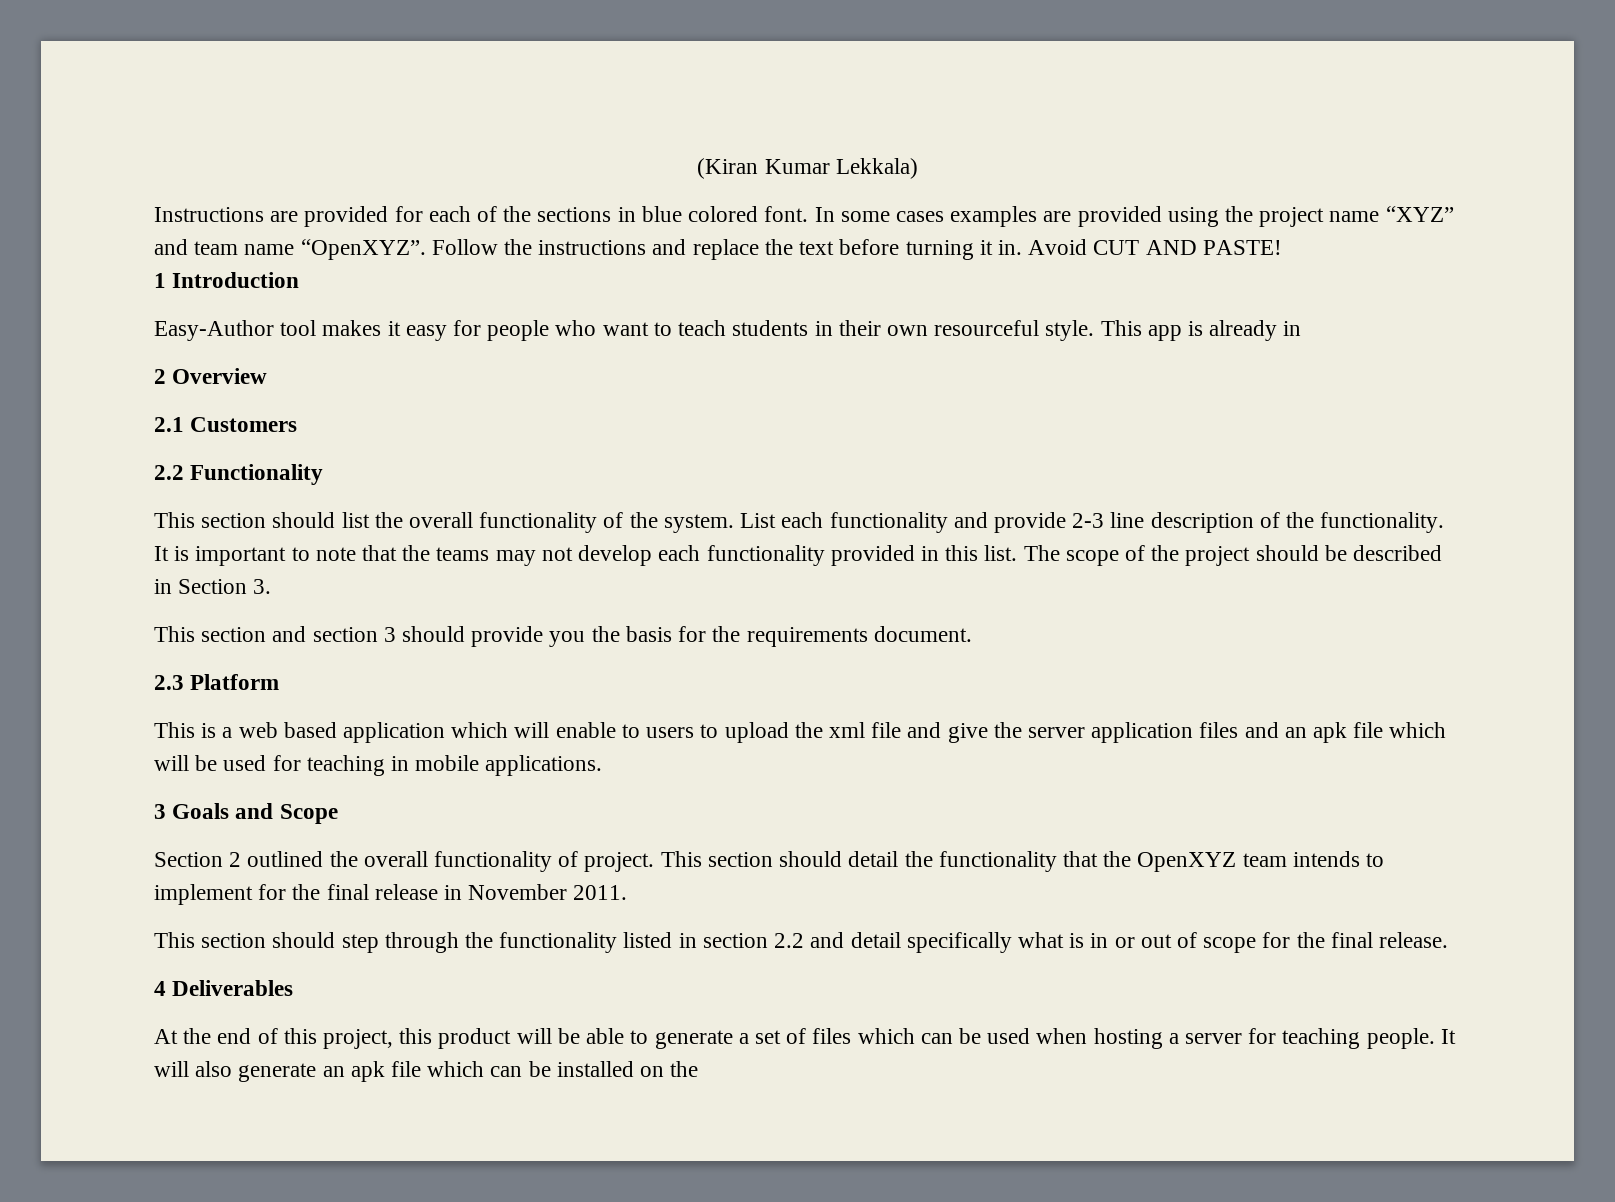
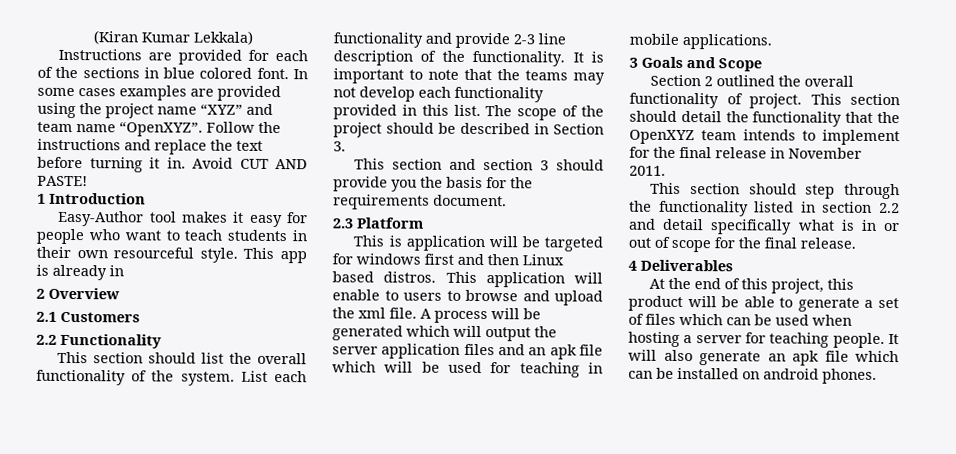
- This is a web based application which will enable to users to upload the xml file and give the server application files and an apk file which will be used for teaching in mobile applications.
+ This is application will be targeted for windows first and then Linux based distros. This application will enable to users to browse and upload the xml file. A process will be generated which will output the server application files and an apk file which will be used for teaching in mobile applications.
- It will also generate an apk file which can be installed on the
+ It will also generate an apk file which can be installed on android phones.

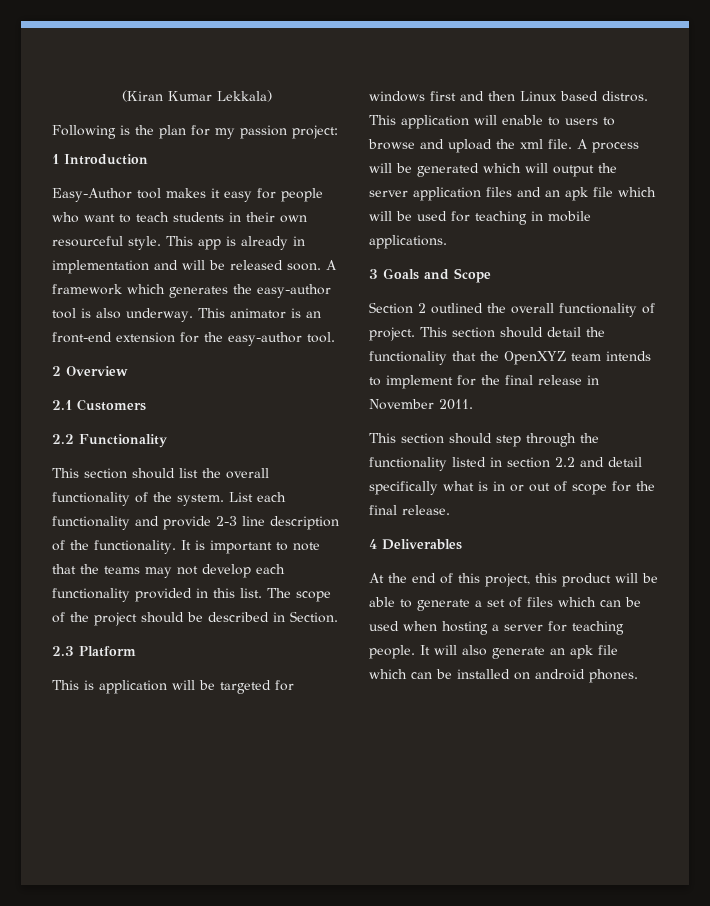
- Instructions are provided for each of the sections in blue colored font. In some cases examples are provided using the project name “XYZ” and team name “OpenXYZ”. Follow the instructions and replace the text before turning it in. Avoid CUT AND PASTE!
+ Following is the plan for my passion project:
- This app is already in
+ This app is already in implementation and will be released soon. A framework which generates the easy-author tool is also underway. This animator is an front-end extension for the easy-author tool.
- The scope of the project should be described in Section 3.
- This section and section 3 should provide you the basis for the requirements document.
+ The scope of the project should be described in Section.

